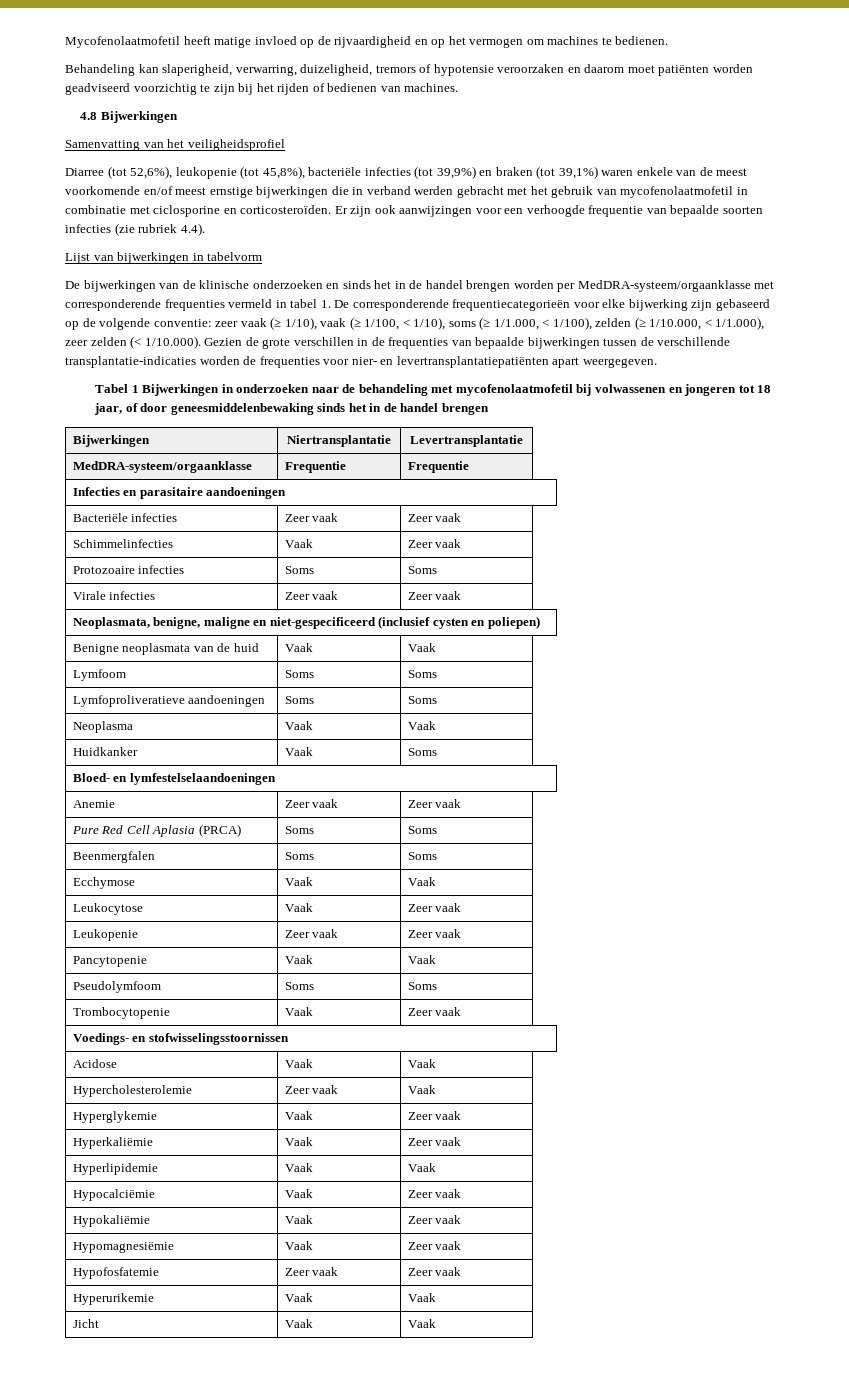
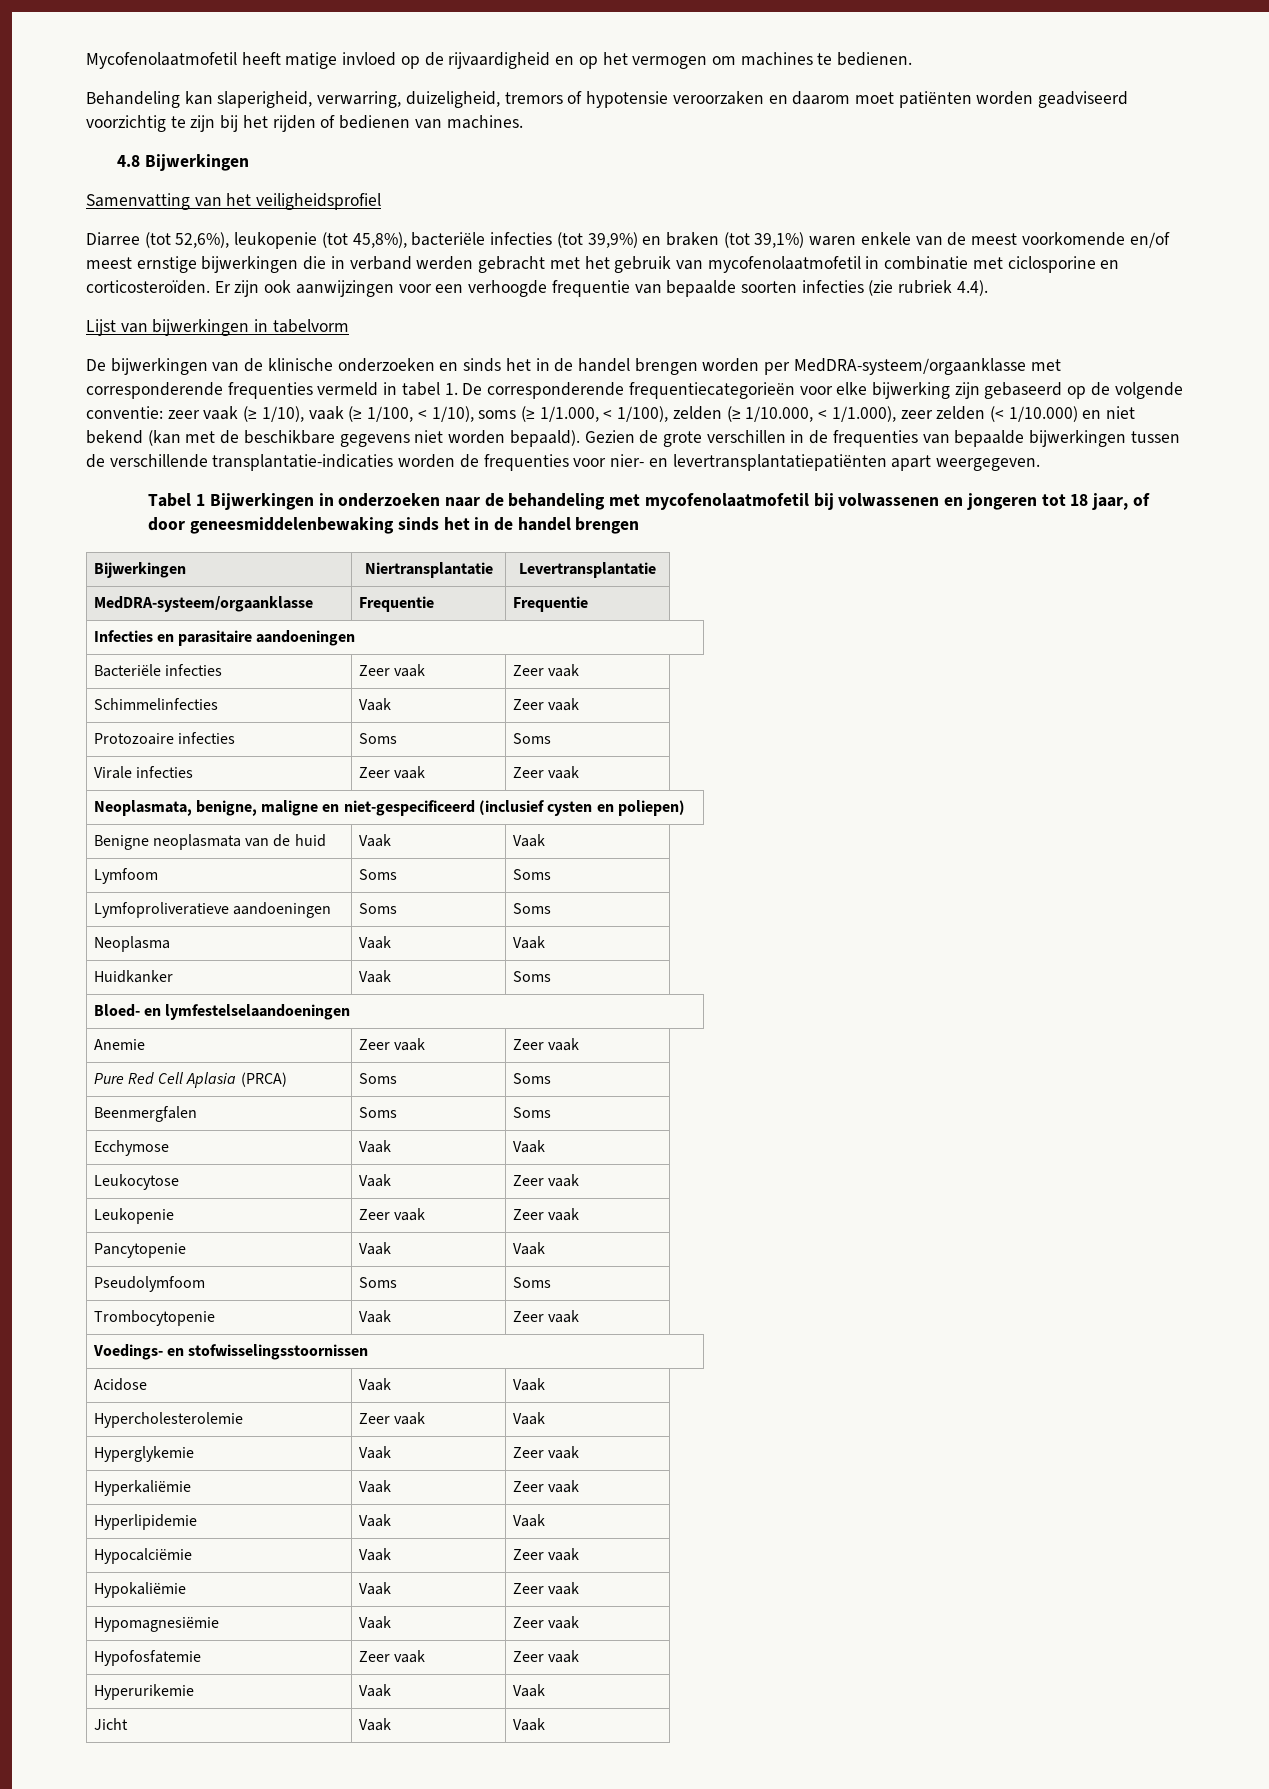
- zeer vaak (≥ 1/10), vaak (≥ 1/100, < 1/10), soms (≥ 1/1.000, < 1/100), zelden (≥ 1/10.000, < 1/1.000), zeer zelden (< 1/10.000). Gezien de grote verschillen in de frequenties van bepaalde bijwerkingen tussen de verschillende transplantatie-indicaties worden de frequenties voor nier- en levertransplantatiepatiënten apart weergegeven.
+ zeer vaak (≥ 1/10), vaak (≥ 1/100, < 1/10), soms (≥ 1/1.000, < 1/100), zelden (≥ 1/10.000, < 1/1.000), zeer zelden (< 1/10.000) en niet bekend (kan met de beschikbare gegevens niet worden bepaald). Gezien de grote verschillen in de frequenties van bepaalde bijwerkingen tussen de verschillende transplantatie-indicaties worden de frequenties voor nier- en levertransplantatiepatiënten apart weergegeven.

